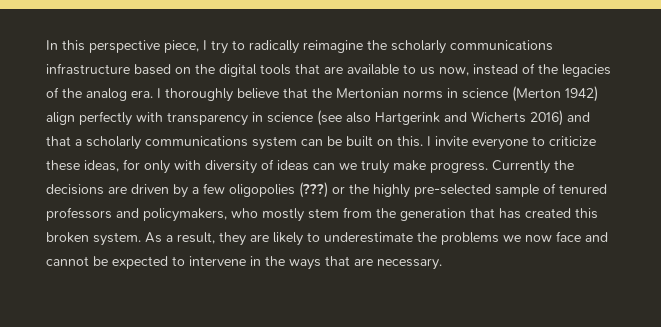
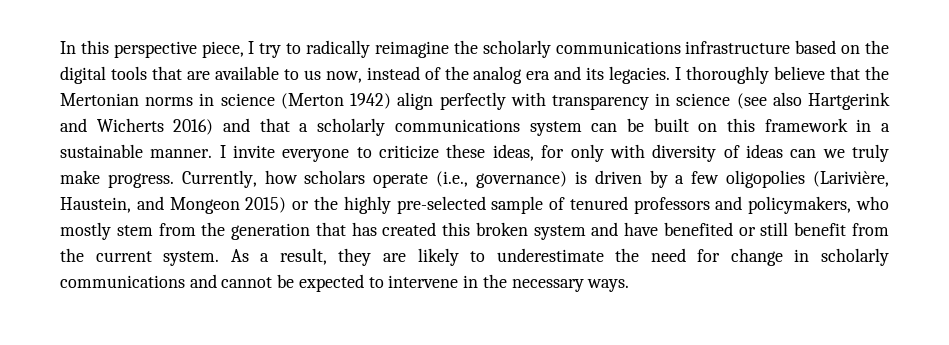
- In this perspective piece, I try to radically reimagine the scholarly communications infrastructure based on the digital tools that are available to us now, instead of the legacies of the analog era.
+ In this perspective piece, I try to radically reimagine the scholarly communications infrastructure based on the digital tools that are available to us now, instead of the analog era and its legacies.
- I thoroughly believe that the Mertonian norms in science (Merton 1942) align perfectly with transparency in science (see also Hartgerink and Wicherts 2016) and that a scholarly communications system can be built on this.
+ I thoroughly believe that the Mertonian norms in science (Merton 1942) align perfectly with transparency in science (see also Hartgerink and Wicherts 2016) and that a scholarly communications system can be built on this framework in a sustainable manner.
- Currently the decisions are driven by a few oligopolies (???) or the highly pre-selected sample of tenured professors and policymakers, who mostly stem from the generation that has created this broken system.
+ Currently, how scholars operate (i.e., governance) is driven by a few oligopolies (Larivière, Haustein, and Mongeon 2015) or the highly pre-selected sample of tenured professors and policymakers, who mostly stem from the generation that has created this broken system and have benefited or still benefit from the current system.
- As a result, they are likely to underestimate the problems we now face and cannot be expected to intervene in the ways that are necessary.
+ As a result, they are likely to underestimate the need for change in scholarly communications and cannot be expected to intervene in the necessary ways.

